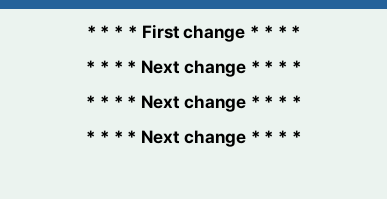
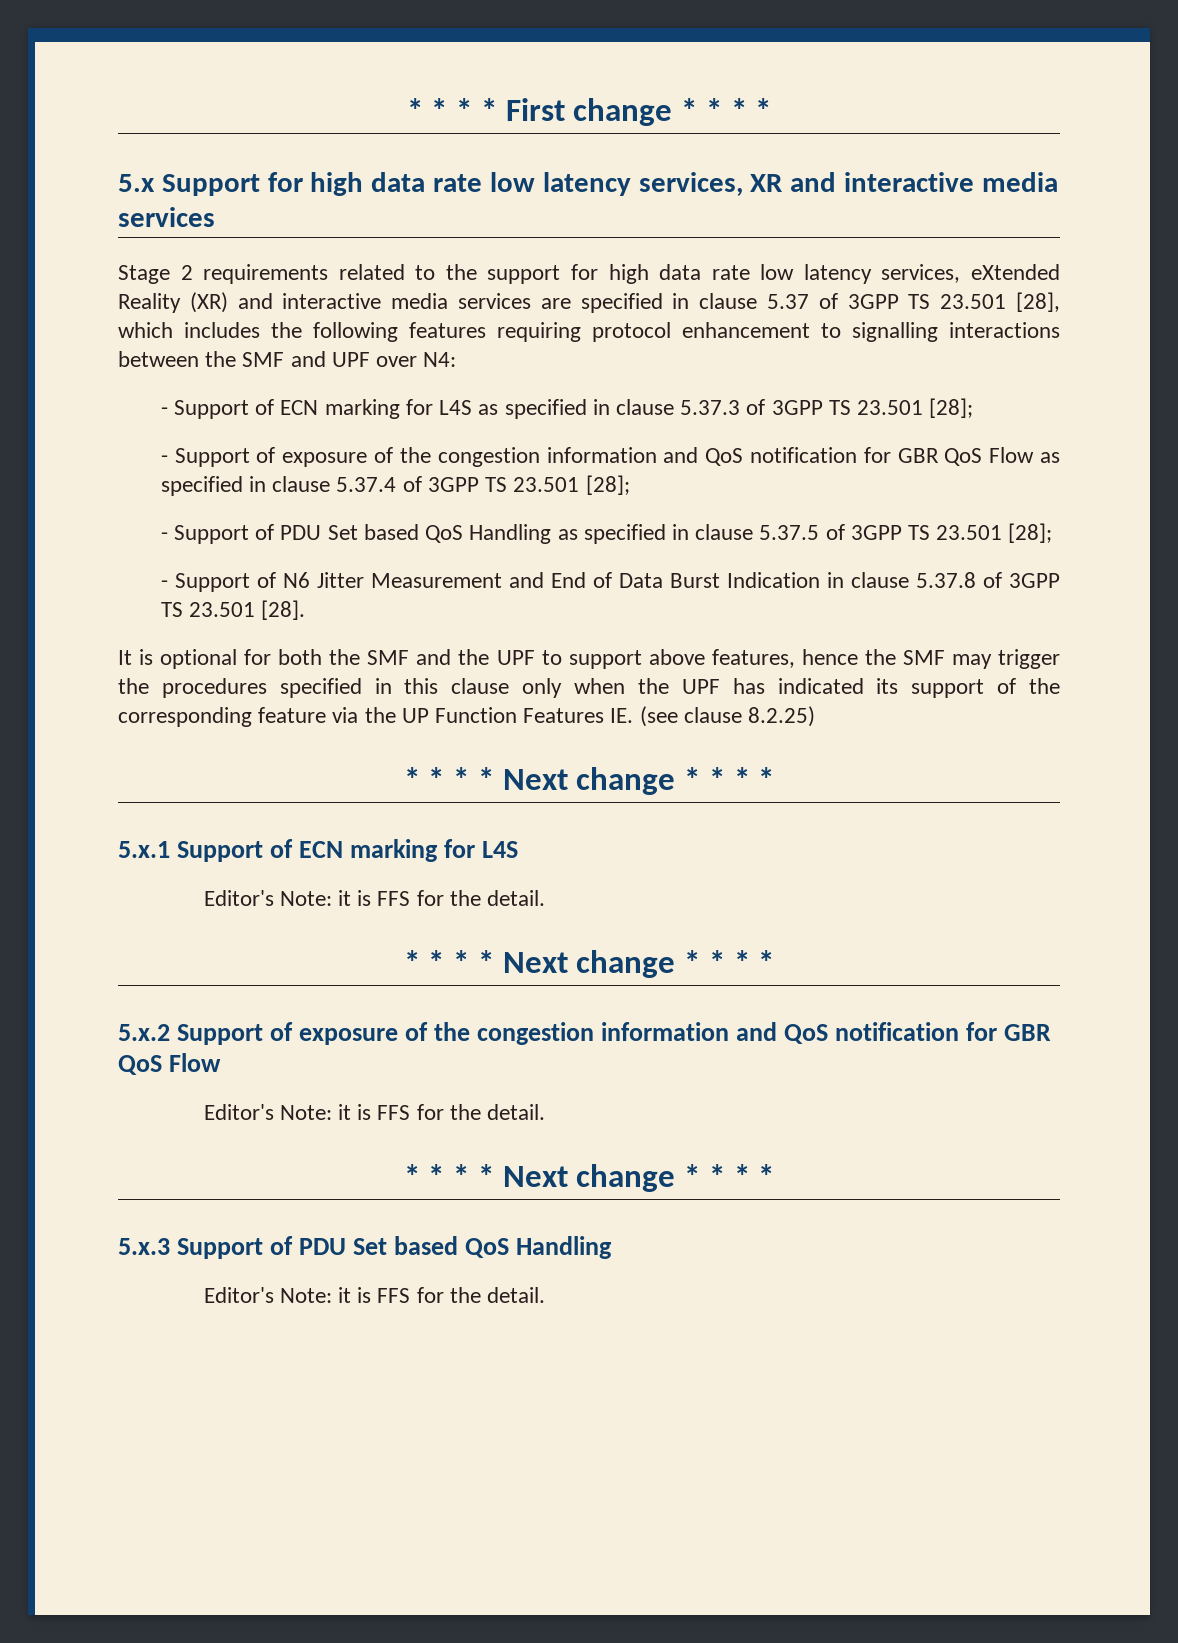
+ 5.x Support for high data rate low latency services, XR and interactive media services
+ Stage 2 requirements related to the support for high data rate low latency services, eXtended Reality (XR) and interactive media services are specified in clause 5.37 of 3GPP TS 23.501 [28], which includes the following features requiring protocol enhancement to signalling interactions between the SMF and UPF over N4:
+ - Support of ECN marking for L4S as specified in clause 5.37.3 of 3GPP TS 23.501 [28];
+ - Support of exposure of the congestion information and QoS notification for GBR QoS Flow as specified in clause 5.37.4 of 3GPP TS 23.501 [28];
+ - Support of PDU Set based QoS Handling as specified in clause 5.37.5 of 3GPP TS 23.501 [28];
+ - Support of N6 Jitter Measurement and End of Data Burst Indication in clause 5.37.8 of 3GPP TS 23.501 [28].
+ It is optional for both the SMF and the UPF to support above features, hence the SMF may trigger the procedures specified in this clause only when the UPF has indicated its support of the corresponding feature via the UP Function Features IE. (see clause 8.2.25)
+ 5.x.1 Support of ECN marking for L4S
+ Editor's Note: it is FFS for the detail.
+ 5.x.2 Support of exposure of the congestion information and QoS notification for GBR QoS Flow
+ Editor's Note: it is FFS for the detail.
+ 5.x.3 Support of PDU Set based QoS Handling
+ Editor's Note: it is FFS for the detail.

